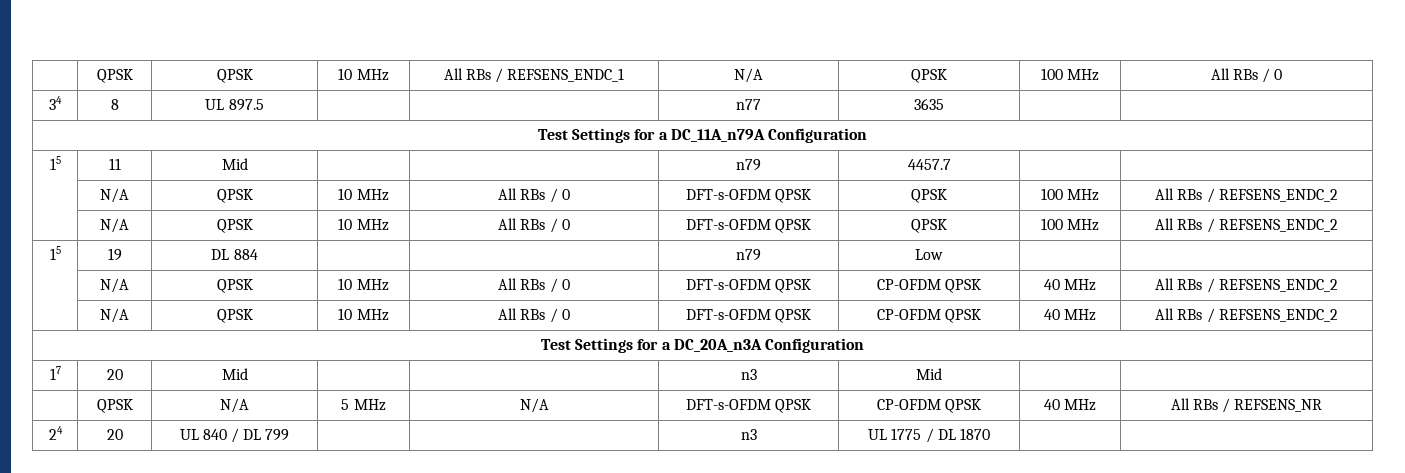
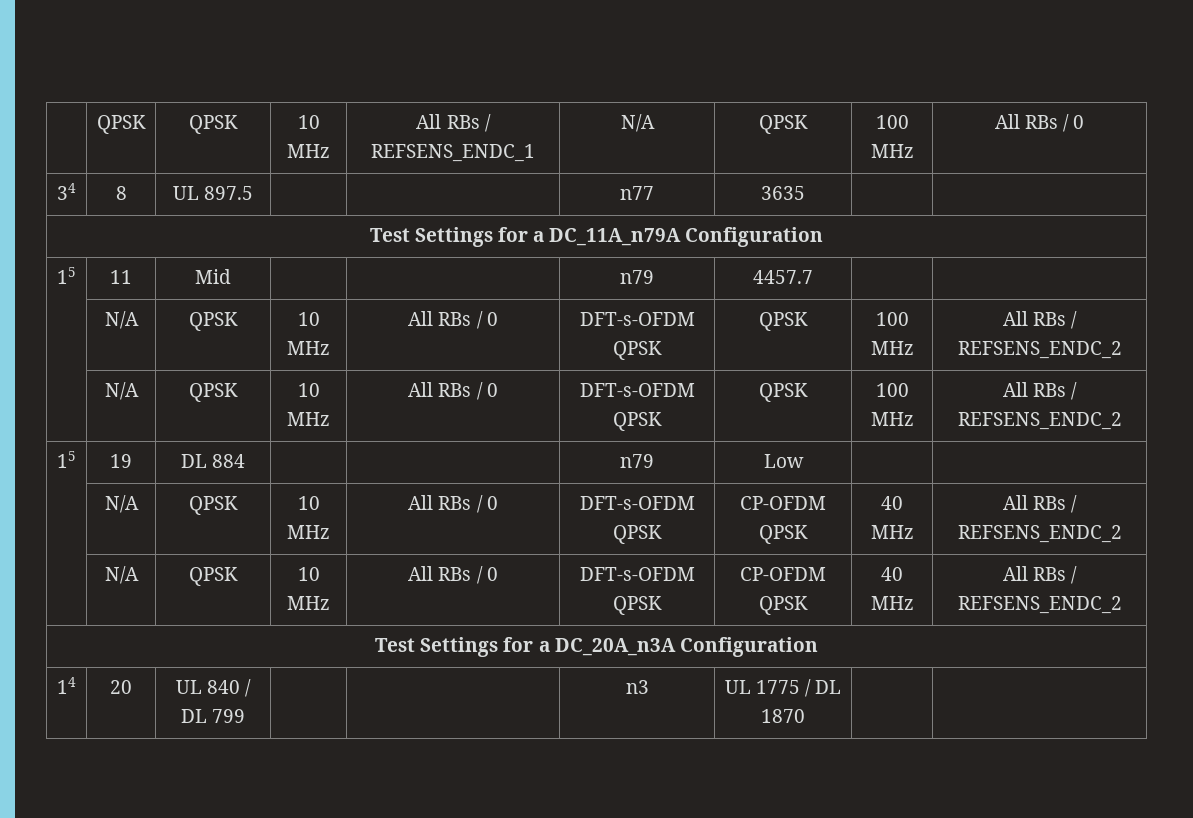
- 17 | 20 | Mid | | | n3 | Mid | |
- | QPSK | N/A | 5 MHz | N/A | DFT-s-OFDM QPSK | CP-OFDM QPSK | 40 MHz | All RBs / REFSENS_NR
- 24 | 20 | UL 840 / DL 799 | | | n3 | UL 1775 / DL 1870 | |
+ 14 | 20 | UL 840 / DL 799 | | | n3 | UL 1775 / DL 1870 | |

